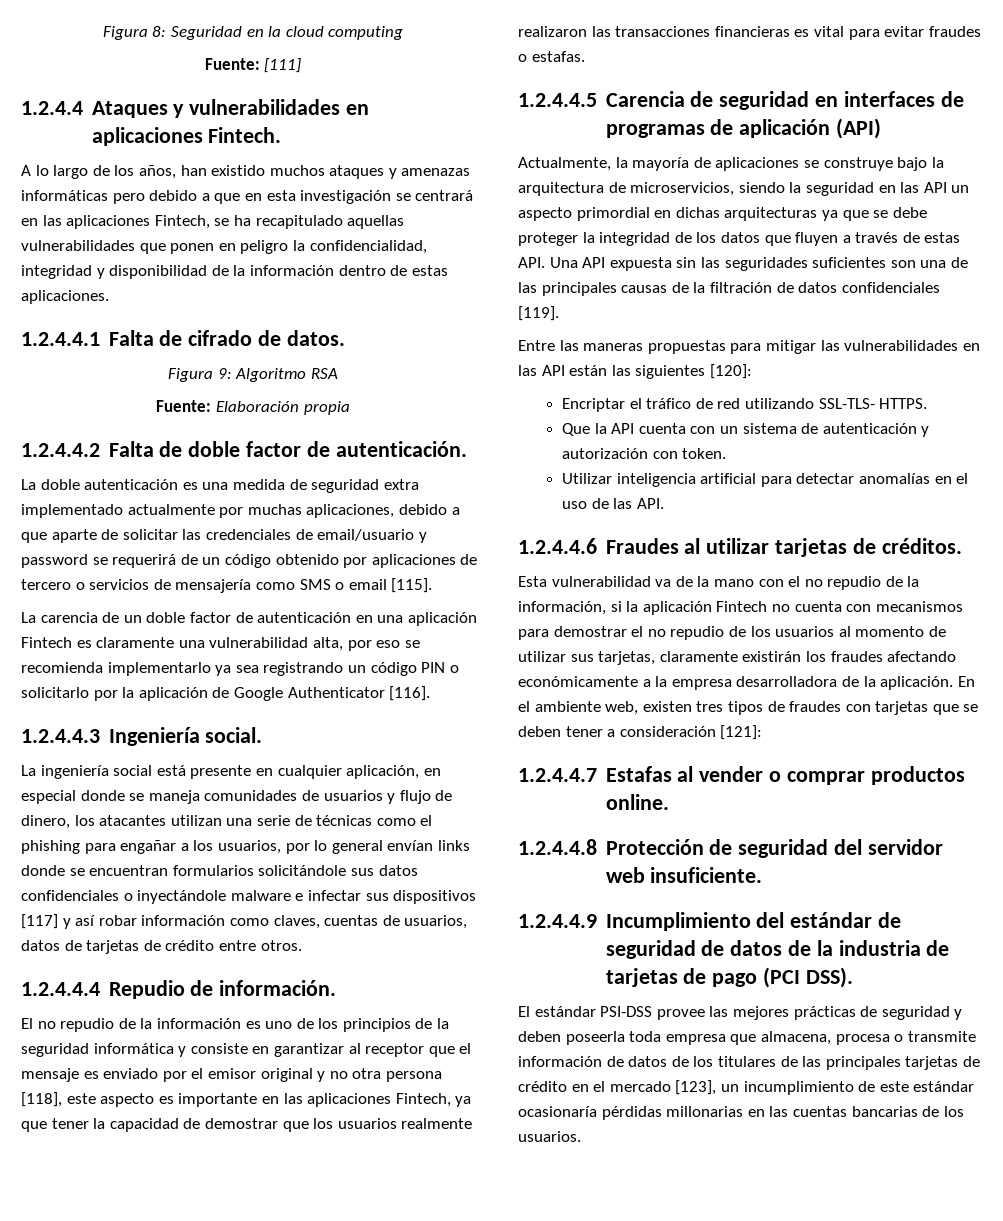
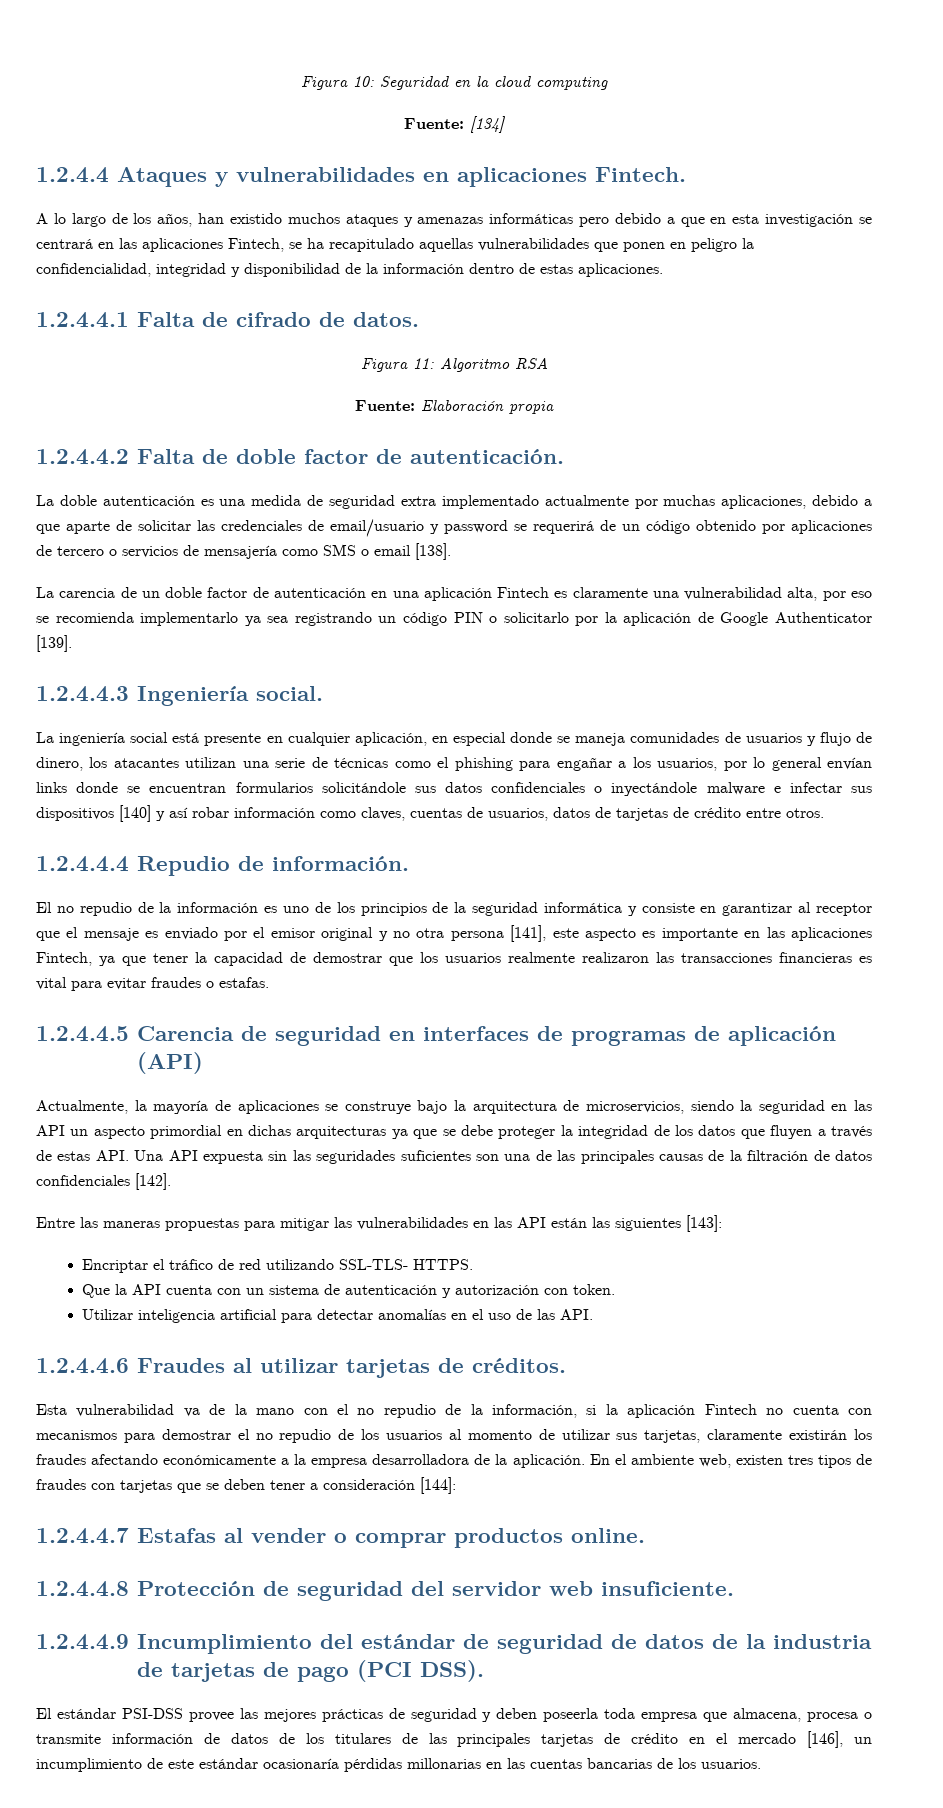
- Figura 8: Seguridad en la cloud computing
+ Figura 10: Seguridad en la cloud computing
- Fuente: [111]
+ Fuente: [134]
- Figura 9: Algoritmo RSA
+ Figura 11: Algoritmo RSA
- La doble autenticación es una medida de seguridad extra implementado actualmente por muchas aplicaciones, debido a que aparte de solicitar las credenciales de email/usuario y password se requerirá de un código obtenido por aplicaciones de tercero o servicios de mensajería como SMS o email [115].
+ La doble autenticación es una medida de seguridad extra implementado actualmente por muchas aplicaciones, debido a que aparte de solicitar las credenciales de email/usuario y password se requerirá de un código obtenido por aplicaciones de tercero o servicios de mensajería como SMS o email [138].
- La carencia de un doble factor de autenticación en una aplicación Fintech es claramente una vulnerabilidad alta, por eso se recomienda implementarlo ya sea registrando un código PIN o solicitarlo por la aplicación de Google Authenticator [116].
+ La carencia de un doble factor de autenticación en una aplicación Fintech es claramente una vulnerabilidad alta, por eso se recomienda implementarlo ya sea registrando un código PIN o solicitarlo por la aplicación de Google Authenticator [139].
- La ingeniería social está presente en cualquier aplicación, en especial donde se maneja comunidades de usuarios y flujo de dinero, los atacantes utilizan una serie de técnicas como el phishing para engañar a los usuarios, por lo general envían links donde se encuentran formularios solicitándole sus datos confidenciales o inyectándole malware e infectar sus dispositivos [117] y así robar información como claves, cuentas de usuarios, datos de tarjetas de crédito entre otros.
+ La ingeniería social está presente en cualquier aplicación, en especial donde se maneja comunidades de usuarios y flujo de dinero, los atacantes utilizan una serie de técnicas como el phishing para engañar a los usuarios, por lo general envían links donde se encuentran formularios solicitándole sus datos confidenciales o inyectándole malware e infectar sus dispositivos [140] y así robar información como claves, cuentas de usuarios, datos de tarjetas de crédito entre otros.
- El no repudio de la información es uno de los principios de la seguridad informática y consiste en garantizar al receptor que el mensaje es enviado por el emisor original y no otra persona [118], este aspecto es importante en las aplicaciones Fintech, ya que tener la capacidad de demostrar que los usuarios realmente realizaron las transacciones financieras es vital para evitar fraudes o estafas.
+ El no repudio de la información es uno de los principios de la seguridad informática y consiste en garantizar al receptor que el mensaje es enviado por el emisor original y no otra persona [141], este aspecto es importante en las aplicaciones Fintech, ya que tener la capacidad de demostrar que los usuarios realmente realizaron las transacciones financieras es vital para evitar fraudes o estafas.
- Actualmente, la mayoría de aplicaciones se construye bajo la arquitectura de microservicios, siendo la seguridad en las API un aspecto primordial en dichas arquitecturas ya que se debe proteger la integridad de los datos que fluyen a través de estas API. Una API expuesta sin las seguridades suficientes son una de las principales causas de la filtración de datos confidenciales [119].
+ Actualmente, la mayoría de aplicaciones se construye bajo la arquitectura de microservicios, siendo la seguridad en las API un aspecto primordial en dichas arquitecturas ya que se debe proteger la integridad de los datos que fluyen a través de estas API. Una API expuesta sin las seguridades suficientes son una de las principales causas de la filtración de datos confidenciales [142].
- Entre las maneras propuestas para mitigar las vulnerabilidades en las API están las siguientes [120]:
+ Entre las maneras propuestas para mitigar las vulnerabilidades en las API están las siguientes [143]:
- En el ambiente web, existen tres tipos de fraudes con tarjetas que se deben tener a consideración [121]:
+ En el ambiente web, existen tres tipos de fraudes con tarjetas que se deben tener a consideración [144]:
- El estándar PSI-DSS provee las mejores prácticas de seguridad y deben poseerla toda empresa que almacena, procesa o transmite información de datos de los titulares de las principales tarjetas de crédito en el mercado [123], un incumplimiento de este estándar ocasionaría pérdidas millonarias en las cuentas bancarias de los usuarios.
+ El estándar PSI-DSS provee las mejores prácticas de seguridad y deben poseerla toda empresa que almacena, procesa o transmite información de datos de los titulares de las principales tarjetas de crédito en el mercado [146], un incumplimiento de este estándar ocasionaría pérdidas millonarias en las cuentas bancarias de los usuarios.

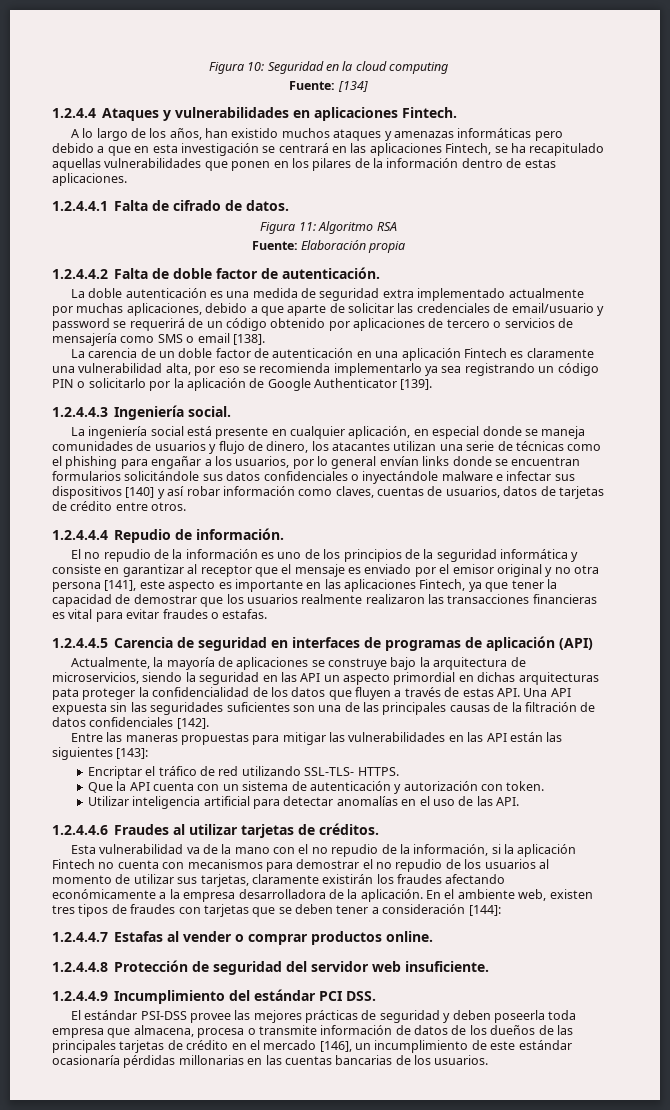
- A lo largo de los años, han existido muchos ataques y amenazas informáticas pero debido a que en esta investigación se centrará en las aplicaciones Fintech, se ha recapitulado aquellas vulnerabilidades que ponen en peligro la confidencialidad, integridad y disponibilidad de la información dentro de estas aplicaciones.
+ A lo largo de los años, han existido muchos ataques y amenazas informáticas pero debido a que en esta investigación se centrará en las aplicaciones Fintech, se ha recapitulado aquellas vulnerabilidades que ponen en los pilares de la información dentro de estas aplicaciones.
- Actualmente, la mayoría de aplicaciones se construye bajo la arquitectura de microservicios, siendo la seguridad en las API un aspecto primordial en dichas arquitecturas ya que se debe proteger la integridad de los datos que fluyen a través de estas API. Una API expuesta sin las seguridades suficientes son una de las principales causas de la filtración de datos confidenciales [142].
+ Actualmente, la mayoría de aplicaciones se construye bajo la arquitectura de microservicios, siendo la seguridad en las API un aspecto primordial en dichas arquitecturas pata proteger la confidencialidad de los datos que fluyen a través de estas API. Una API expuesta sin las seguridades suficientes son una de las principales causas de la filtración de datos confidenciales [142].
- 1.2.4.4.9 Incumplimiento del estándar de seguridad de datos de la industria de tarjetas de pago (PCI DSS).
+ 1.2.4.4.9 Incumplimiento del estándar PCI DSS.
- El estándar PSI-DSS provee las mejores prácticas de seguridad y deben poseerla toda empresa que almacena, procesa o transmite información de datos de los titulares de las principales tarjetas de crédito en el mercado [146], un incumplimiento de este estándar ocasionaría pérdidas millonarias en las cuentas bancarias de los usuarios.
+ El estándar PSI-DSS provee las mejores prácticas de seguridad y deben poseerla toda empresa que almacena, procesa o transmite información de datos de los dueños de las principales tarjetas de crédito en el mercado [146], un incumplimiento de este estándar ocasionaría pérdidas millonarias en las cuentas bancarias de los usuarios.

